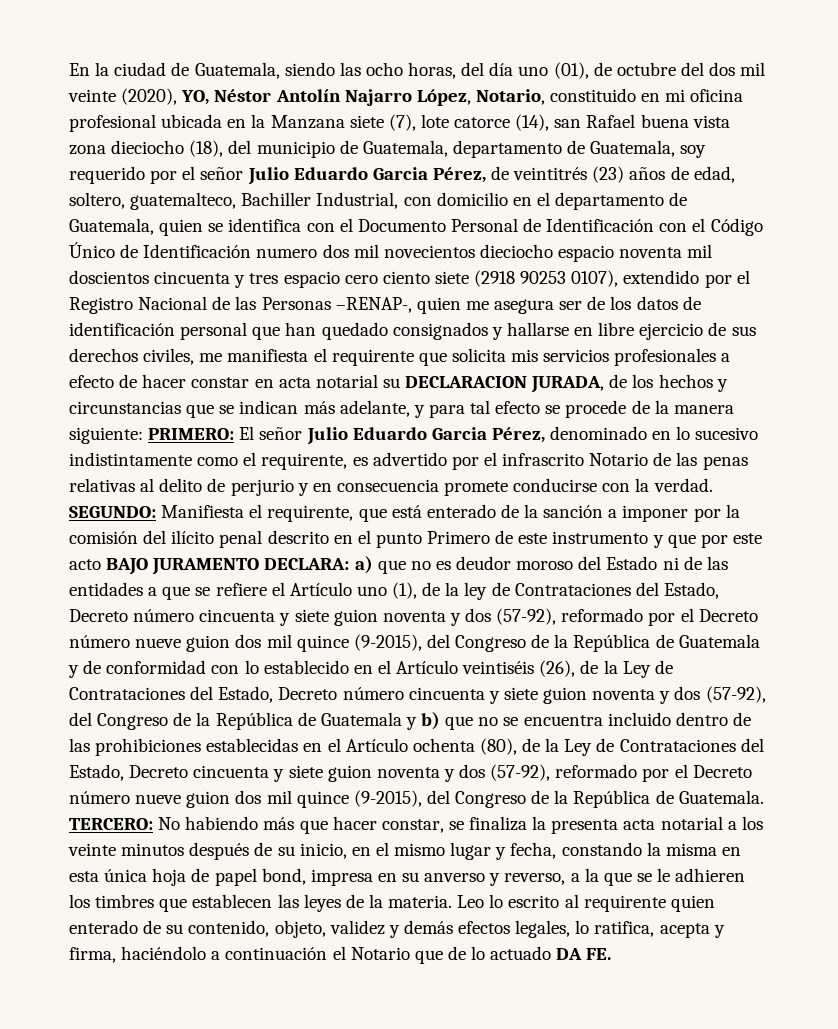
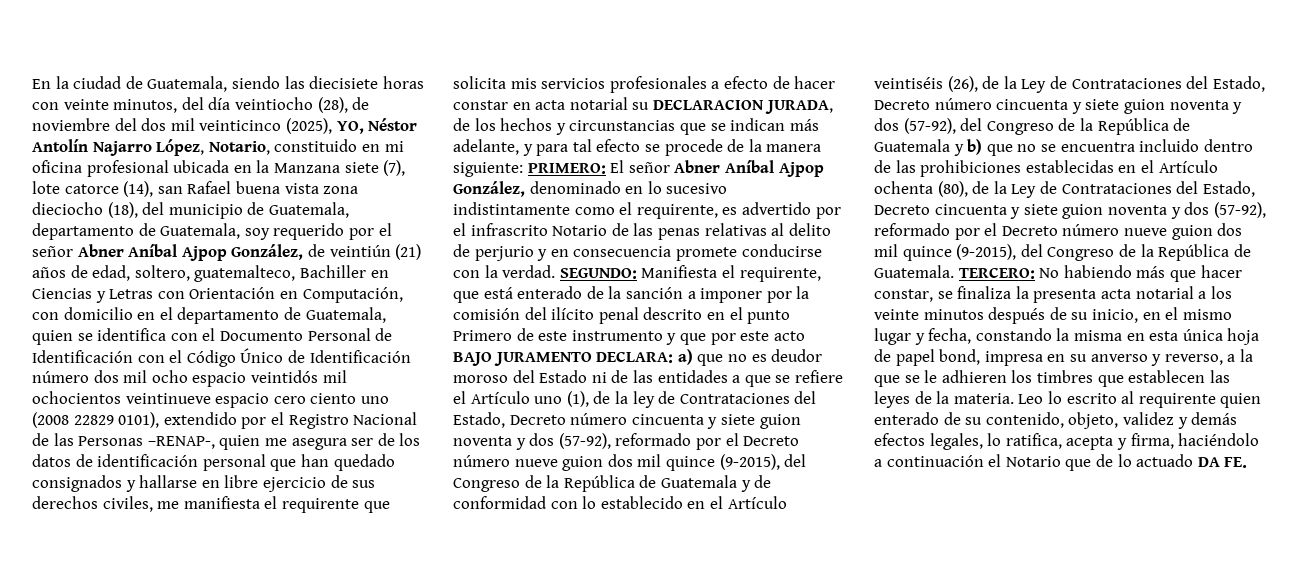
- En la ciudad de Guatemala, siendo las ocho horas, del día uno (01), de octubre del dos mil veinte (2020), YO, Néstor Antolín Najarro López, Notario, constituido en mi oficina profesional ubicada en la Manzana siete (7), lote catorce (14), san Rafael buena vista zona dieciocho (18), del municipio de Guatemala, departamento de Guatemala, soy requerido por el señor Julio Eduardo Garcia Pérez, de veintitrés (23) años de edad, soltero, guatemalteco, Bachiller Industrial, con domicilio en el departamento de Guatemala, quien se identifica con el Documento Personal de Identificación con el Código Único de Identificación numero dos mil novecientos dieciocho espacio noventa mil doscientos cincuenta y tres espacio cero ciento siete (2918 90253 0107), extendido por el Registro Nacional de las Personas –RENAP-, quien me asegura ser de los datos de identificación personal que han quedado consignados y hallarse en libre ejercicio de sus derechos civiles, me manifiesta el requirente que solicita mis servicios profesionales a efecto de hacer constar en acta notarial su DECLARACION JURADA, de los hechos y circunstancias que se indican más adelante, y para tal efecto se procede de la manera siguiente:
+ En la ciudad de Guatemala, siendo las diecisiete horas con veinte minutos, del día veintiocho (28), de noviembre del dos mil veinticinco (2025), YO, Néstor Antolín Najarro López, Notario, constituido en mi oficina profesional ubicada en la Manzana siete (7), lote catorce (14), san Rafael buena vista zona dieciocho (18), del municipio de Guatemala, departamento de Guatemala, soy requerido por el señor Abner Aníbal Ajpop González, de veintiún (21) años de edad, soltero, guatemalteco, Bachiller en Ciencias y Letras con Orientación en Computación, con domicilio en el departamento de Guatemala, quien se identifica con el Documento Personal de Identificación con el Código Único de Identificación número dos mil ocho espacio veintidós mil ochocientos veintinueve espacio cero ciento uno (2008 22829 0101), extendido por el Registro Nacional de las Personas –RENAP-, quien me asegura ser de los datos de identificación personal que han quedado consignados y hallarse en libre ejercicio de sus derechos civiles, me manifiesta el requirente que solicita mis servicios profesionales a efecto de hacer constar en acta notarial su DECLARACION JURADA, de los hechos y circunstancias que se indican más adelante, y para tal efecto se procede de la manera siguiente:
- El señor Julio Eduardo Garcia Pérez, denominado en lo sucesivo indistintamente como el requirente, es advertido por el infrascrito Notario de las penas relativas al delito de perjurio y en consecuencia promete conducirse con la verdad.
+ El señor Abner Aníbal Ajpop González, denominado en lo sucesivo indistintamente como el requirente, es advertido por el infrascrito Notario de las penas relativas al delito de perjurio y en consecuencia promete conducirse con la verdad.

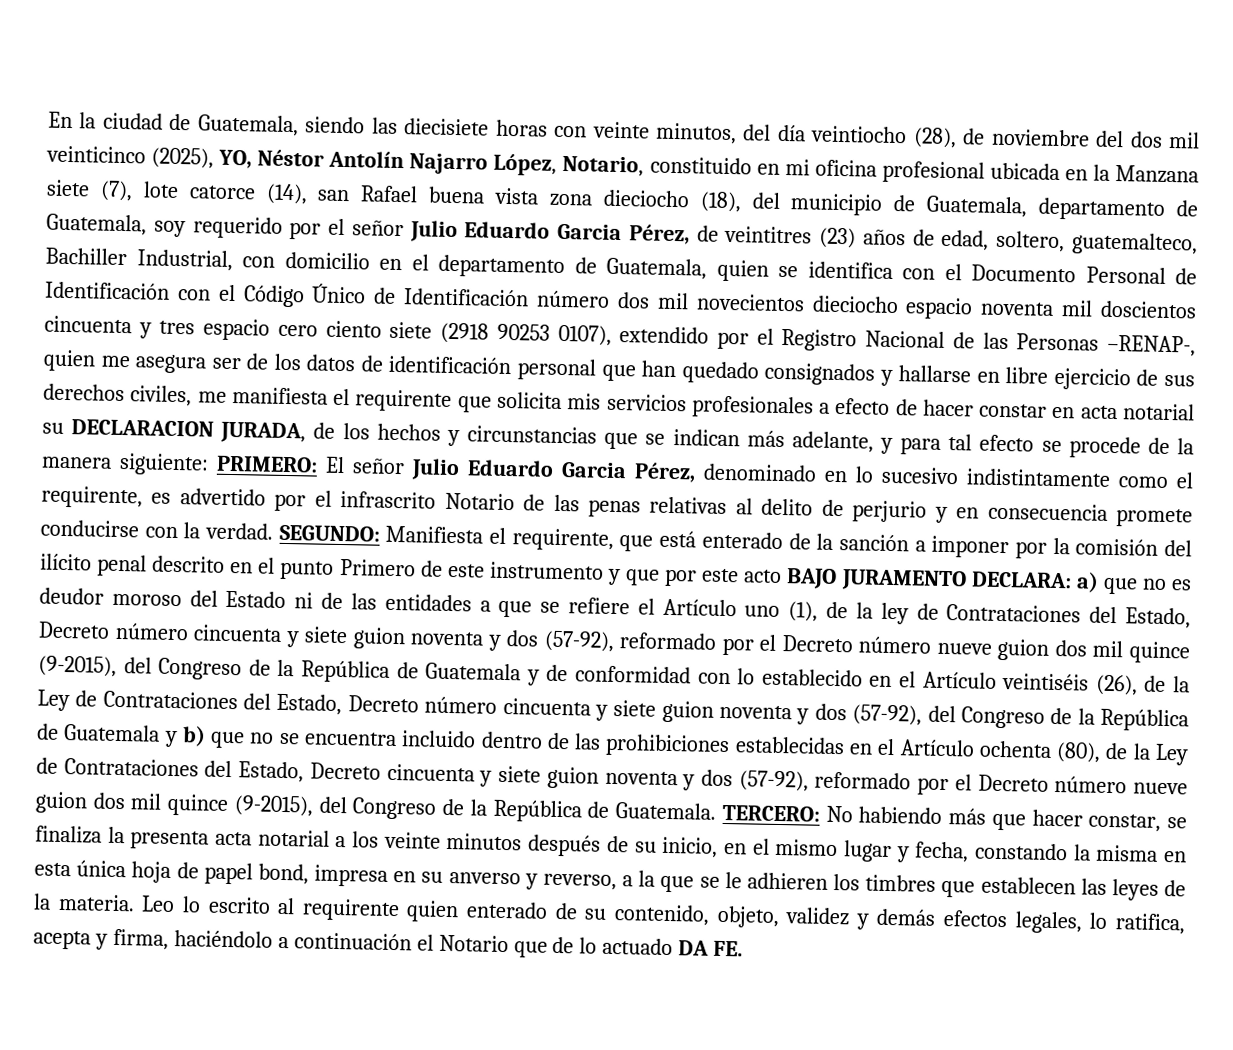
- En la ciudad de Guatemala, siendo las diecisiete horas con veinte minutos, del día veintiocho (28), de noviembre del dos mil veinticinco (2025), YO, Néstor Antolín Najarro López, Notario, constituido en mi oficina profesional ubicada en la Manzana siete (7), lote catorce (14), san Rafael buena vista zona dieciocho (18), del municipio de Guatemala, departamento de Guatemala, soy requerido por el señor Abner Aníbal Ajpop González, de veintiún (21) años de edad, soltero, guatemalteco, Bachiller en Ciencias y Letras con Orientación en Computación, con domicilio en el departamento de Guatemala, quien se identifica con el Documento Personal de Identificación con el Código Único de Identificación número dos mil ocho espacio veintidós mil ochocientos veintinueve espacio cero ciento uno (2008 22829 0101), extendido por el Registro Nacional de las Personas –RENAP-, quien me asegura ser de los datos de identificación personal que han quedado consignados y hallarse en libre ejercicio de sus derechos civiles, me manifiesta el requirente que solicita mis servicios profesionales a efecto de hacer constar en acta notarial su DECLARACION JURADA, de los hechos y circunstancias que se indican más adelante, y para tal efecto se procede de la manera siguiente:
+ En la ciudad de Guatemala, siendo las diecisiete horas con veinte minutos, del día veintiocho (28), de noviembre del dos mil veinticinco (2025), YO, Néstor Antolín Najarro López, Notario, constituido en mi oficina profesional ubicada en la Manzana siete (7), lote catorce (14), san Rafael buena vista zona dieciocho (18), del municipio de Guatemala, departamento de Guatemala, soy requerido por el señor Julio Eduardo Garcia Pérez, de veintitres (23) años de edad, soltero, guatemalteco, Bachiller Industrial, con domicilio en el departamento de Guatemala, quien se identifica con el Documento Personal de Identificación con el Código Único de Identificación número dos mil novecientos dieciocho espacio noventa mil doscientos cincuenta y tres espacio cero ciento siete (2918 90253 0107), extendido por el Registro Nacional de las Personas –RENAP-, quien me asegura ser de los datos de identificación personal que han quedado consignados y hallarse en libre ejercicio de sus derechos civiles, me manifiesta el requirente que solicita mis servicios profesionales a efecto de hacer constar en acta notarial su DECLARACION JURADA, de los hechos y circunstancias que se indican más adelante, y para tal efecto se procede de la manera siguiente:
- El señor Abner Aníbal Ajpop González, denominado en lo sucesivo indistintamente como el requirente, es advertido por el infrascrito Notario de las penas relativas al delito de perjurio y en consecuencia promete conducirse con la verdad.
+ El señor Julio Eduardo Garcia Pérez, denominado en lo sucesivo indistintamente como el requirente, es advertido por el infrascrito Notario de las penas relativas al delito de perjurio y en consecuencia promete conducirse con la verdad.

